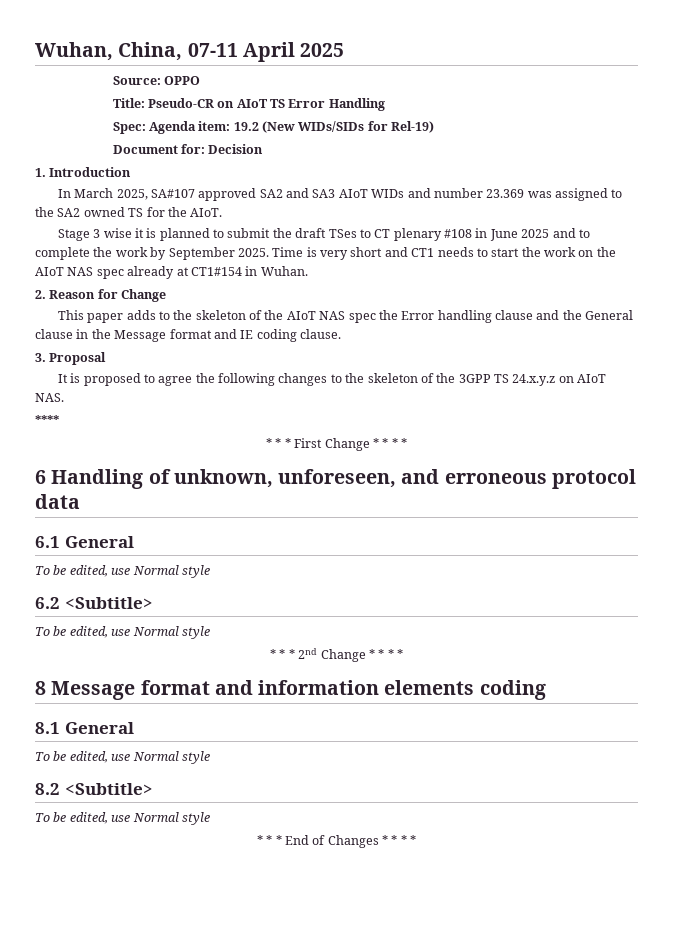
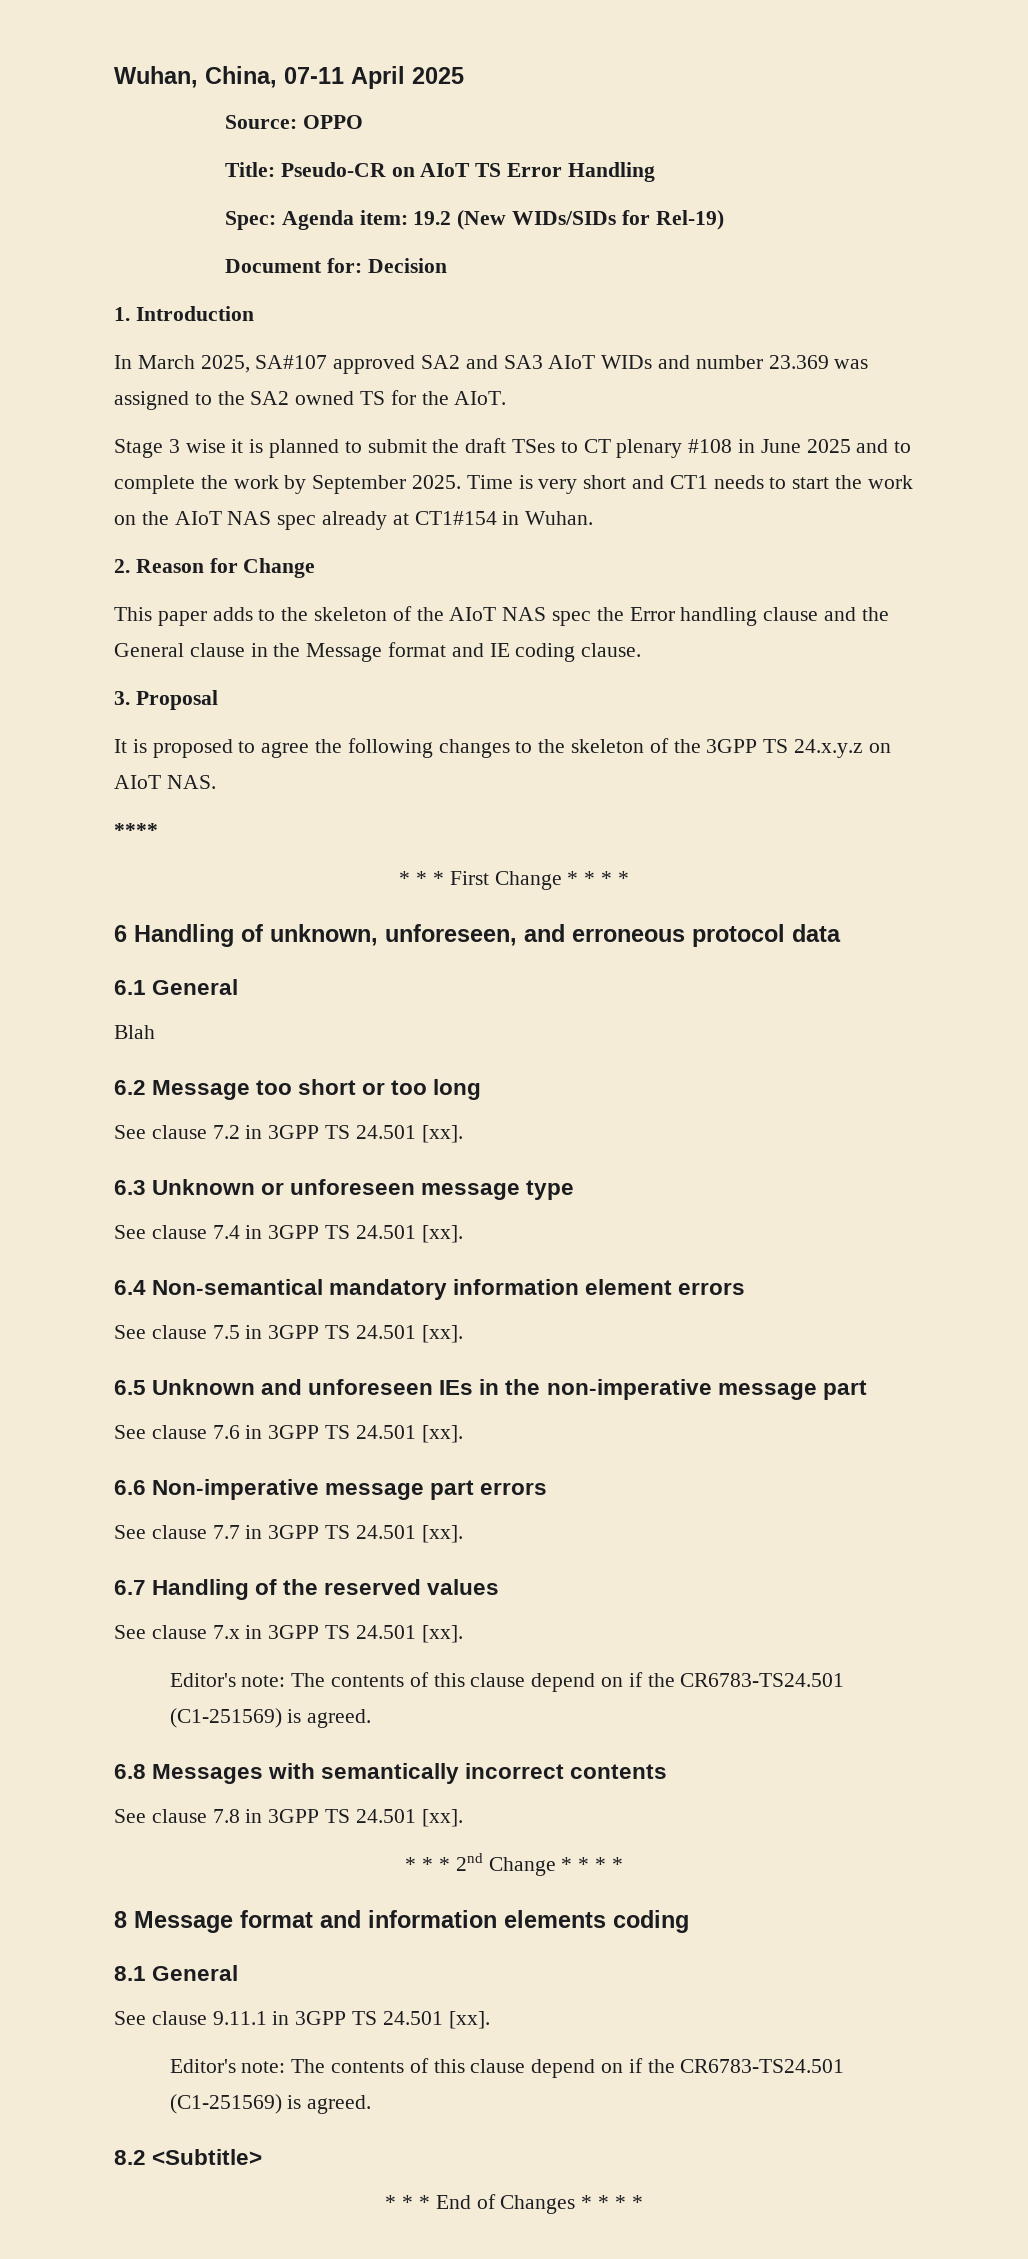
  6.1 General
- To be edited, use Normal style
- 6.2 <Subtitle>
- To be edited, use Normal style
+ Blah
+ 6.2 Message too short or too long
+ See clause 7.2 in 3GPP TS 24.501 [xx].
+ 6.3 Unknown or unforeseen message type
+ See clause 7.4 in 3GPP TS 24.501 [xx].
+ 6.4 Non-semantical mandatory information element errors
+ See clause 7.5 in 3GPP TS 24.501 [xx].
+ 6.5 Unknown and unforeseen IEs in the non-imperative message part
+ See clause 7.6 in 3GPP TS 24.501 [xx].
+ 6.6 Non-imperative message part errors
+ See clause 7.7 in 3GPP TS 24.501 [xx].
+ 6.7 Handling of the reserved values
+ See clause 7.x in 3GPP TS 24.501 [xx].
+ Editor's note: The contents of this clause depend on if the CR6783-TS24.501 (C1-251569) is agreed.
+ 6.8 Messages with semantically incorrect contents
+ See clause 7.8 in 3GPP TS 24.501 [xx].
  8.1 General
- To be edited, use Normal style
+ See clause 9.11.1 in 3GPP TS 24.501 [xx].
+ Editor's note: The contents of this clause depend on if the CR6783-TS24.501 (C1-251569) is agreed.
  8.2 <Subtitle>
- To be edited, use Normal style

